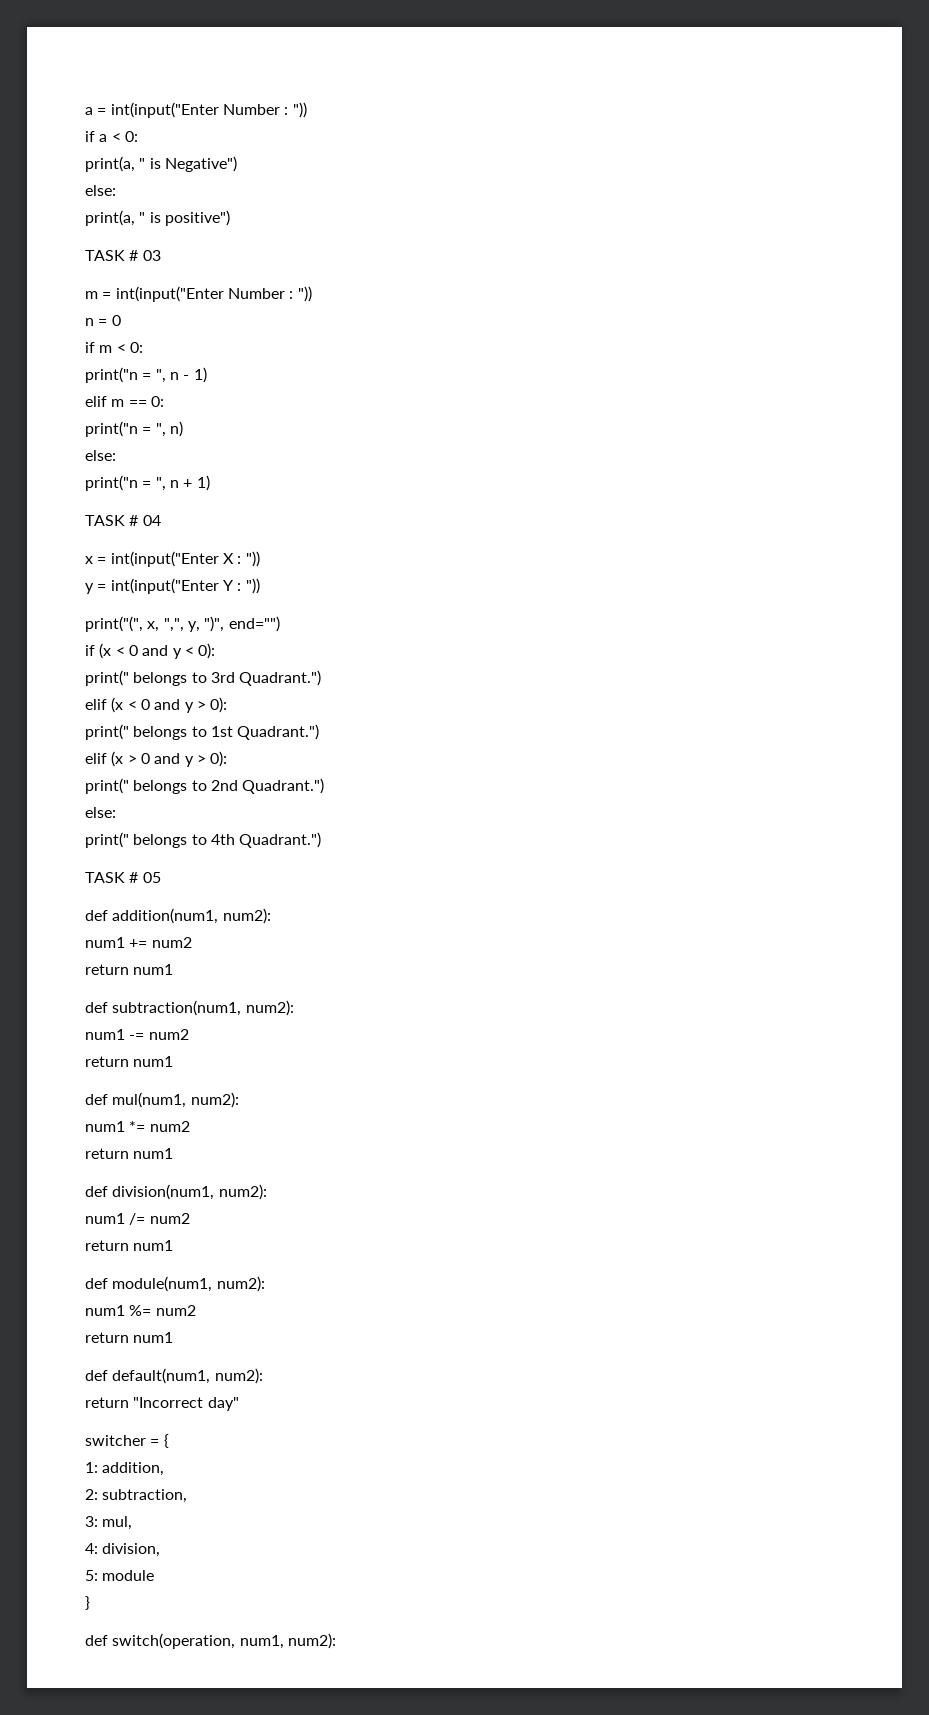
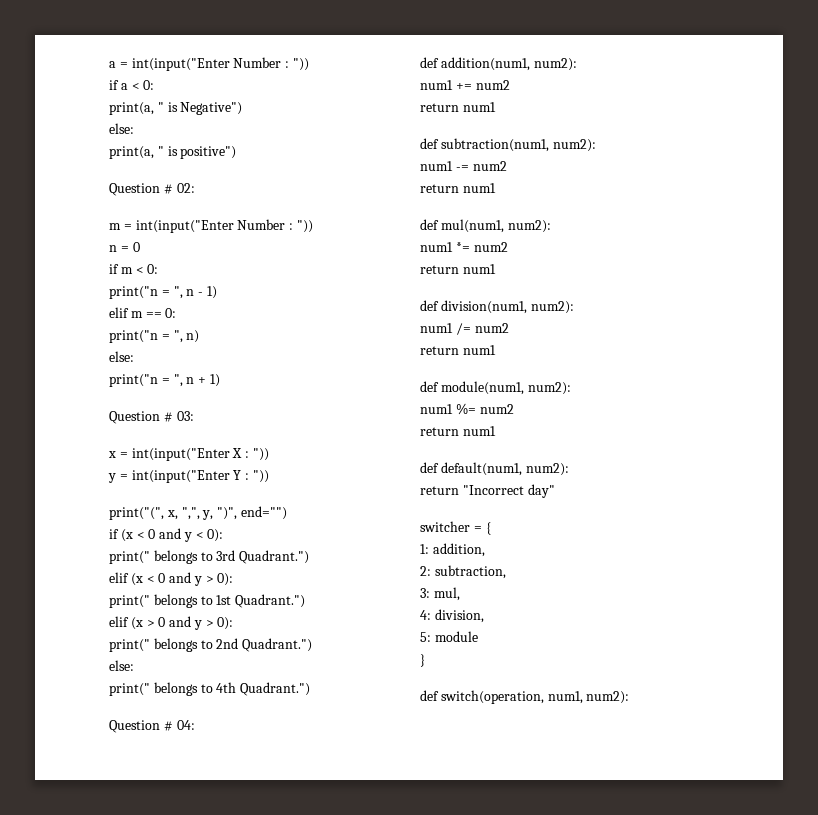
- TASK # 03
+ Question # 02:
- TASK # 04
+ Question # 03:
- TASK # 05
+ Question # 04:

